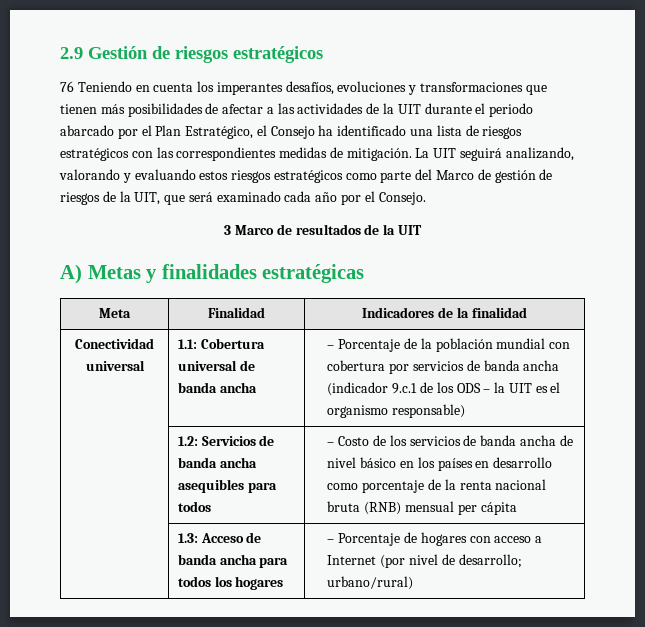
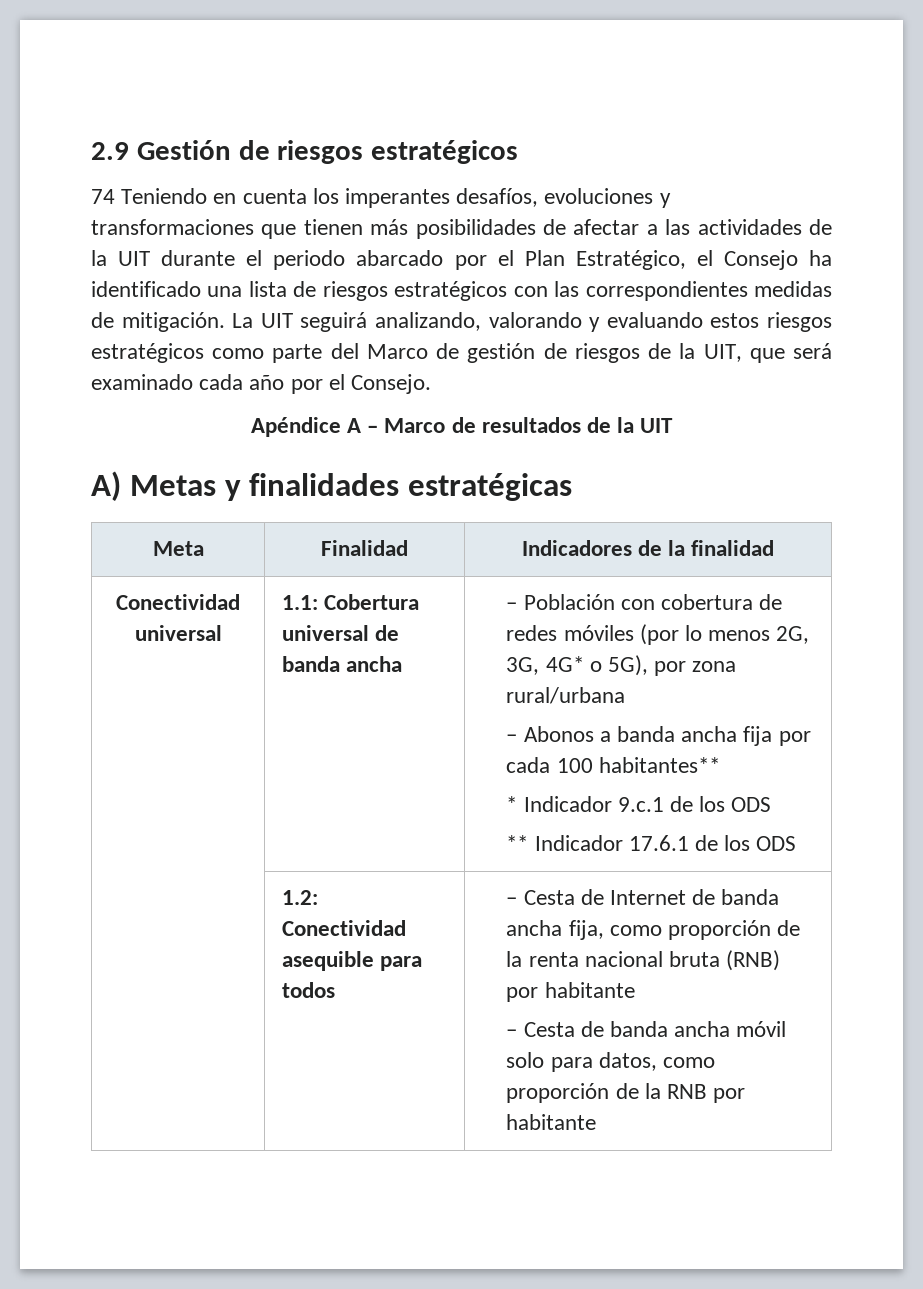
- 76 Teniendo en cuenta los imperantes desafíos, evoluciones y transformaciones que tienen más posibilidades de afectar a las actividades de la UIT durante el periodo abarcado por el Plan Estratégico, el Consejo ha identificado una lista de riesgos estratégicos con las correspondientes medidas de mitigación.
+ 74 Teniendo en cuenta los imperantes desafíos, evoluciones y transformaciones que tienen más posibilidades de afectar a las actividades de la UIT durante el periodo abarcado por el Plan Estratégico, el Consejo ha identificado una lista de riesgos estratégicos con las correspondientes medidas de mitigación.
- 3 Marco de resultados de la UIT
+ Apéndice A – Marco de resultados de la UIT
- – Porcentaje de la población mundial con cobertura por servicios de banda ancha (indicador 9.c.1 de los ODS – la UIT es el organismo responsable)
- | 1.2: Servicios de banda ancha asequibles para todos | – Costo de los servicios de banda ancha de nivel básico en los países en desarrollo como porcentaje de la renta nacional bruta (RNB) mensual per cápita
- | 1.3: Acceso de banda ancha para todos los hogares | – Porcentaje de hogares con acceso a Internet (por nivel de desarrollo; urbano/rural)
+ – Población con cobertura de redes móviles (por lo menos 2G, 3G, 4G* o 5G), por zona rural/urbana
+ – Abonos a banda ancha fija por cada 100 habitantes**
+ * Indicador 9.c.1 de los ODS
+ ** Indicador 17.6.1 de los ODS
+ | 1.2: Conectividad asequible para todos | – Cesta de Internet de banda ancha fija, como proporción de la renta nacional bruta (RNB) por habitante
+ – Cesta de banda ancha móvil solo para datos, como proporción de la RNB por habitante

